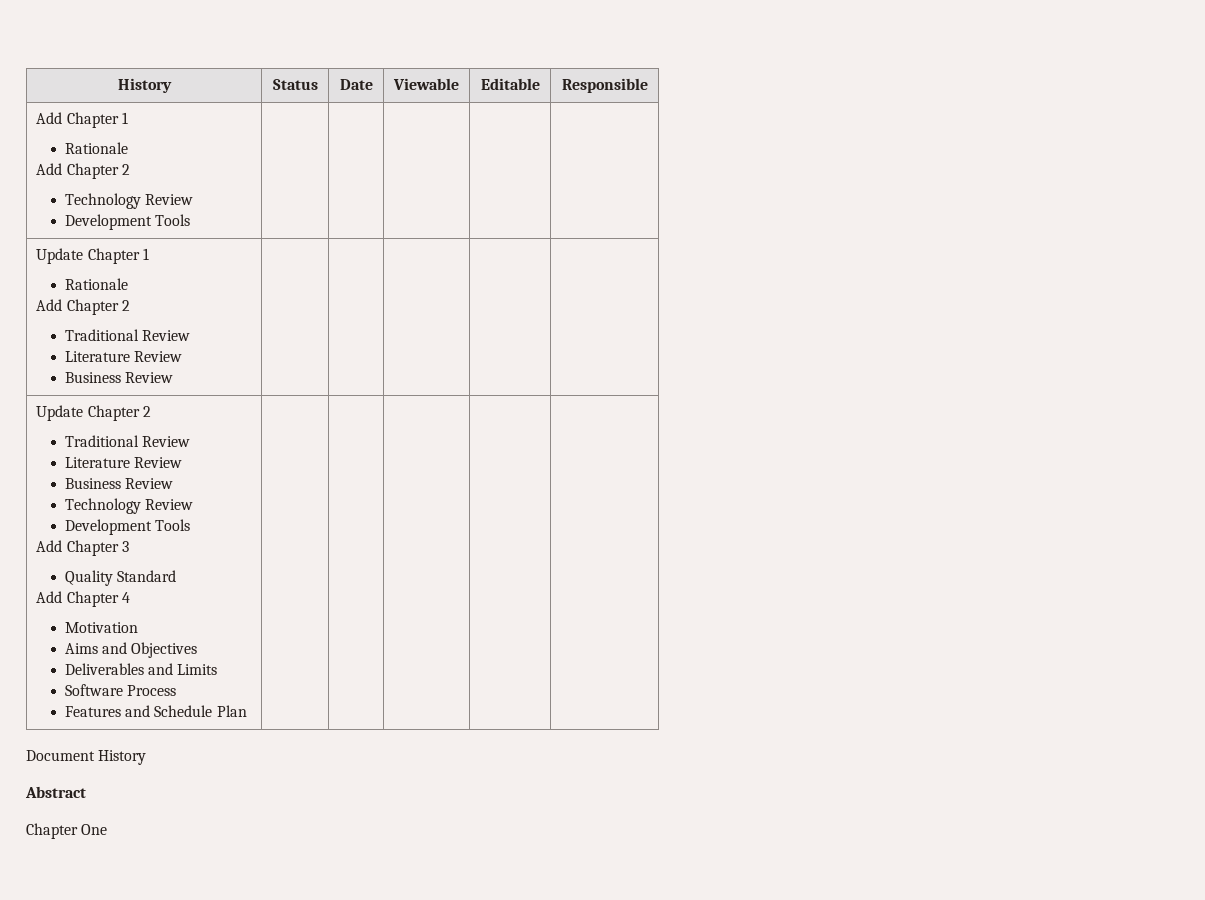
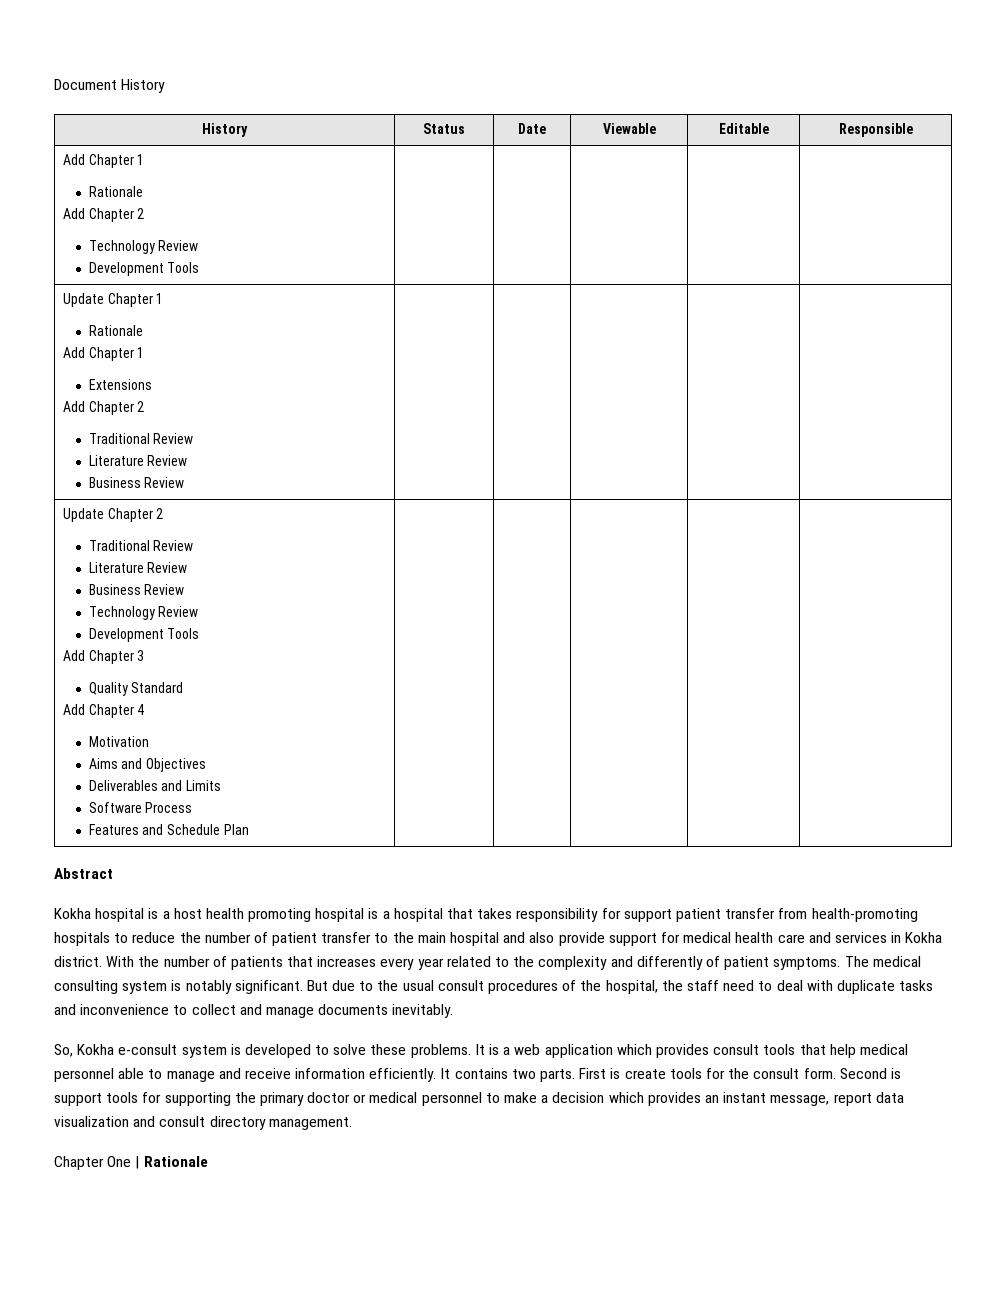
+ Document History
  Update Chapter 1
  Rationale
+ Add Chapter 1
+ Extensions
- Document History
  Abstract
+ Kokha hospital is a host health promoting hospital is a hospital that takes responsibility for support patient transfer from health-promoting hospitals to reduce the number of patient transfer to the main hospital and also provide support for medical health care and services in Kokha district. With the number of patients that increases every year related to the complexity and differently of patient symptoms. The medical consulting system is notably significant. But due to the usual consult procedures of the hospital, the staff need to deal with duplicate tasks and inconvenience to collect and manage documents inevitably.
+ So, Kokha e-consult system is developed to solve these problems. It is a web application which provides consult tools that help medical personnel able to manage and receive information efficiently. It contains two parts. First is create tools for the consult form. Second is support tools for supporting the primary doctor or medical personnel to make a decision which provides an instant message, report data visualization and consult directory management.
- Chapter One
+ Chapter One | Rationale

